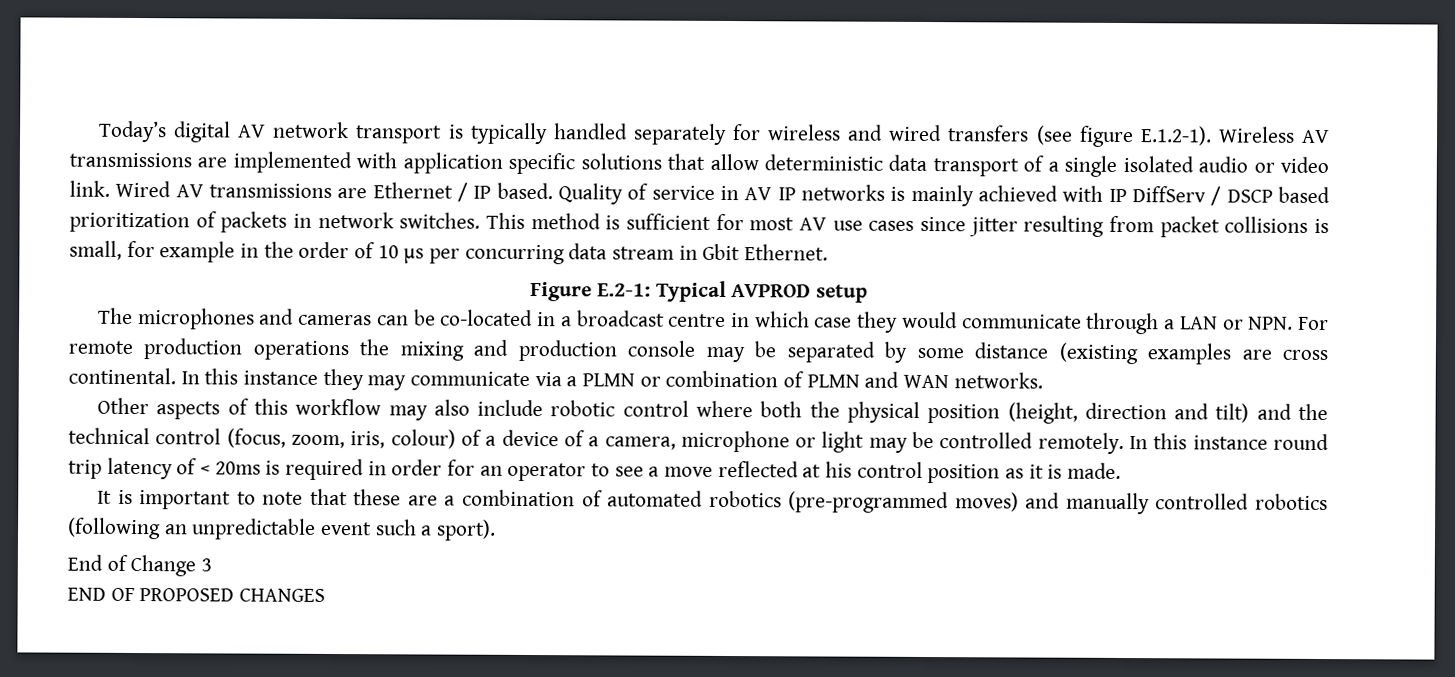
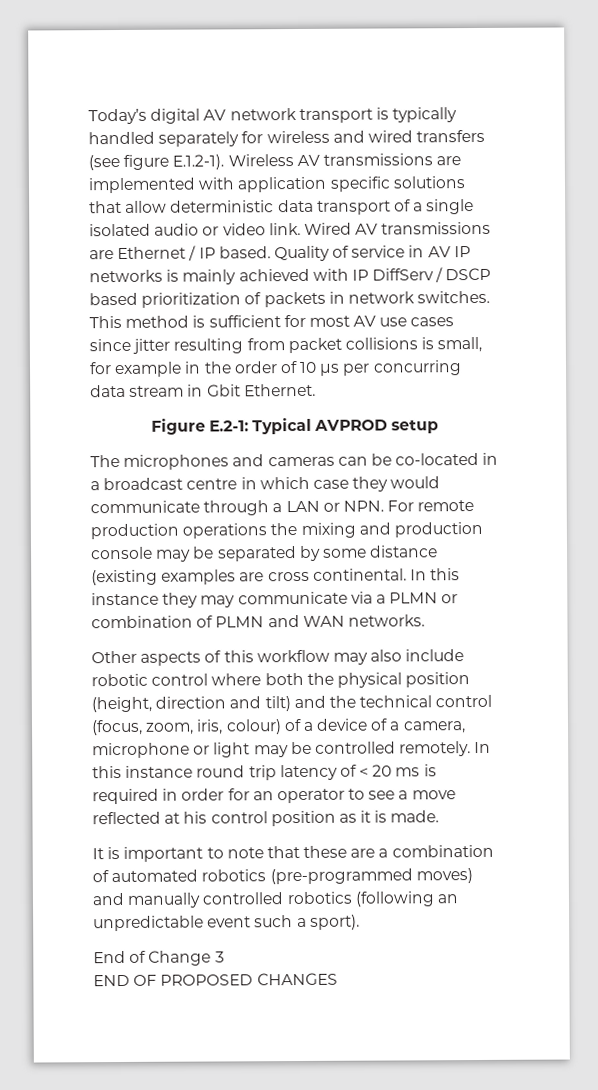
- In this instance round trip latency of < 20ms is required in order for an operator to see a move reflected at his control position as it is made.
+ In this instance round trip latency of < 20 ms is required in order for an operator to see a move reflected at his control position as it is made.

